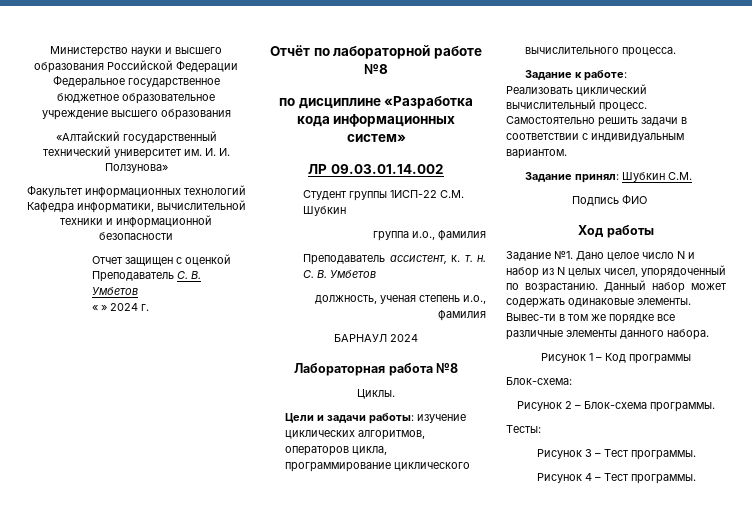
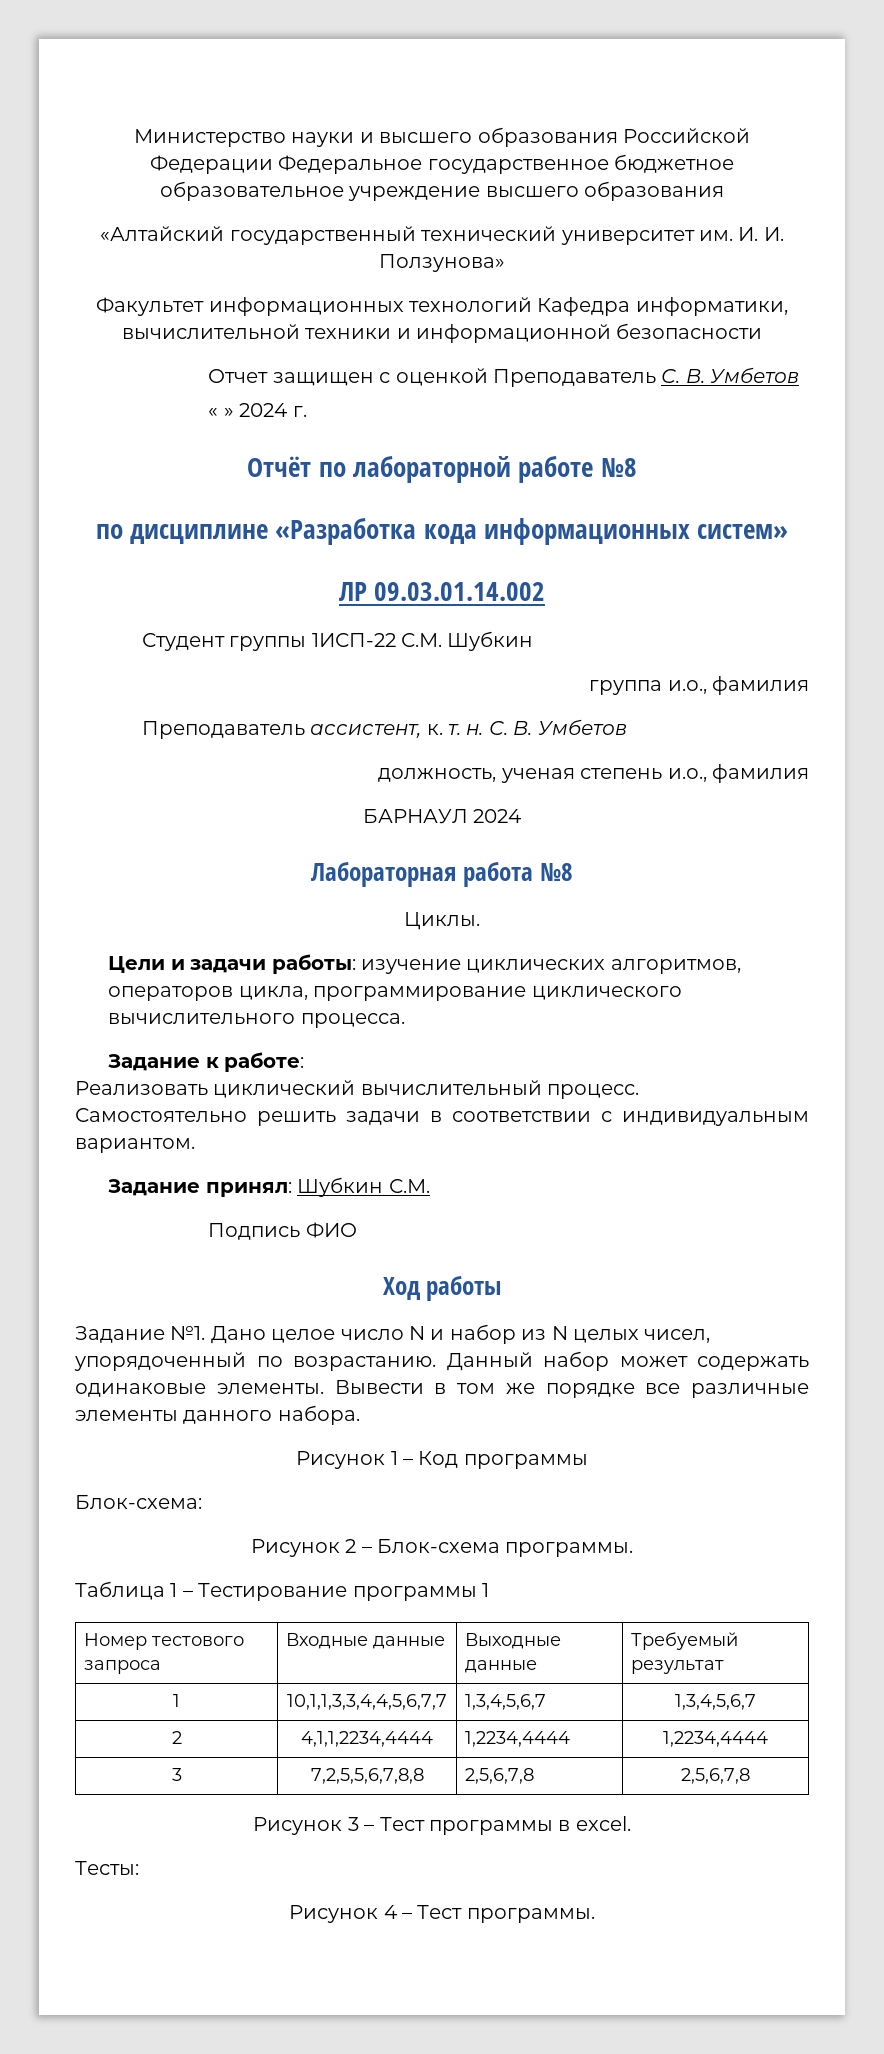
- Вывес-ти в том же порядке все различные элементы данного набора.
+ Вывести в том же порядке все различные элементы данного набора.
- Тесты:
+ Таблица 1 – Тестирование программы 1
+ Номер тестового запроса | Входные данные | Выходные данные | Требуемый результат
+ 1 | 10,1,1,3,3,4,4,5,6,7,7 | 1,3,4,5,6,7 | 1,3,4,5,6,7
+ 2 | 4,1,1,2234,4444 | 1,2234,4444 | 1,2234,4444
+ 3 | 7,2,5,5,6,7,8,8 | 2,5,6,7,8 | 2,5,6,7,8
- Рисунок 3 – Тест программы.
+ Рисунок 3 – Тест программы в excel.
+ Тесты:

